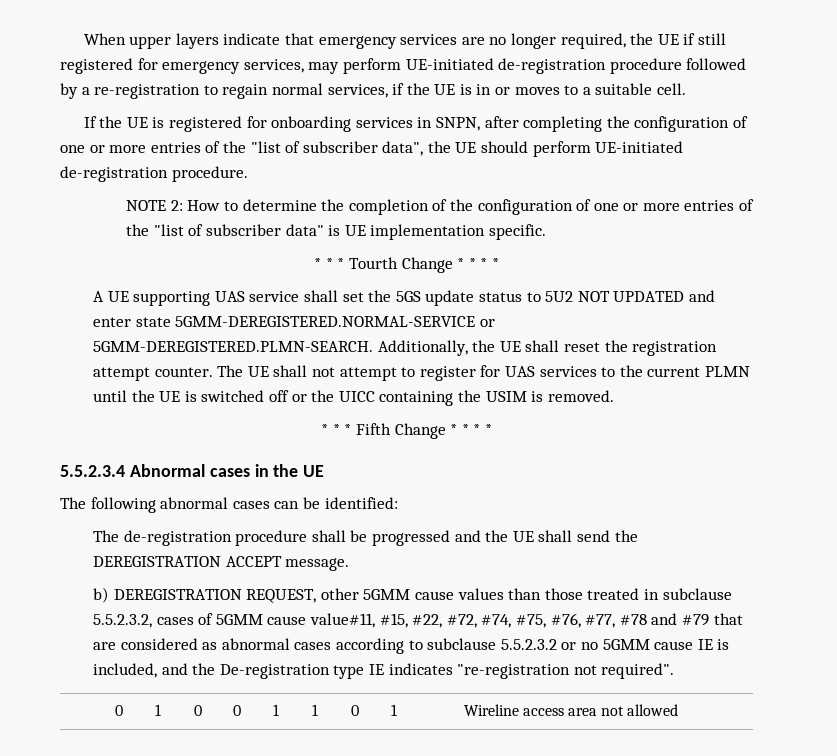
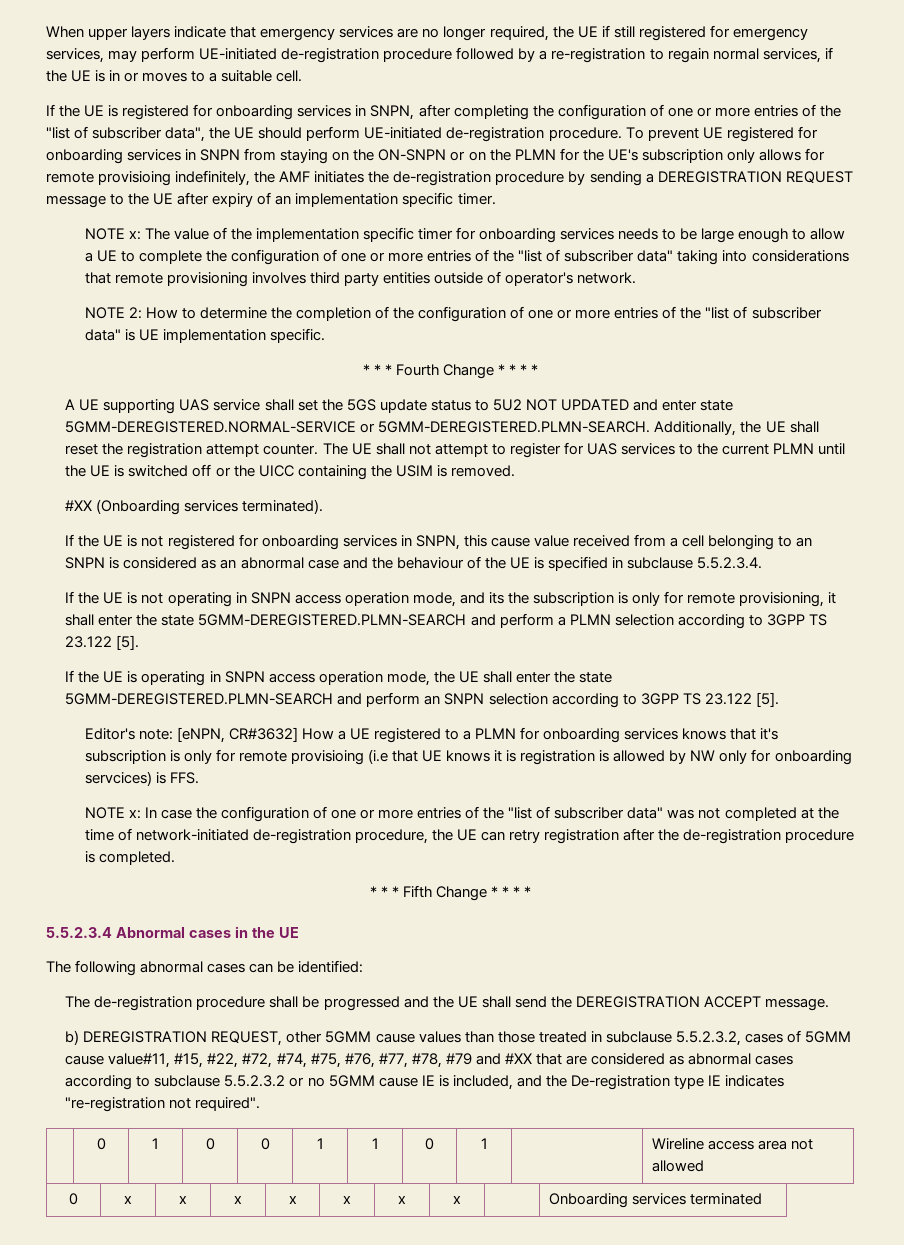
+ To prevent UE registered for onboarding services in SNPN from staying on the ON-SNPN or on the PLMN for the UE's subscription only allows for remote provisioing indefinitely, the AMF initiates the de-registration procedure by sending a DEREGISTRATION REQUEST message to the UE after expiry of an implementation specific timer.
+ NOTE x: The value of the implementation specific timer for onboarding services needs to be large enough to allow a UE to complete the configuration of one or more entries of the "list of subscriber data" taking into considerations that remote provisioning involves third party entities outside of operator's network.
- * * * Tourth Change * * * *
+ * * * Fourth Change * * * *
+ #XX (Onboarding services terminated).
+ If the UE is not registered for onboarding services in SNPN, this cause value received from a cell belonging to an SNPN is considered as an abnormal case and the behaviour of the UE is specified in subclause 5.5.2.3.4.
+ If the UE is not operating in SNPN access operation mode, and its the subscription is only for remote provisioning, it shall enter the state 5GMM-DEREGISTERED.PLMN-SEARCH and perform a PLMN selection according to 3GPP TS 23.122 [5].
+ If the UE is operating in SNPN access operation mode, the UE shall enter the state 5GMM-DEREGISTERED.PLMN-SEARCH and perform an SNPN selection according to 3GPP TS 23.122 [5].
+ Editor's note: [eNPN, CR#3632] How a UE registered to a PLMN for onboarding services knows that it's subscription is only for remote provisioing (i.e that UE knows it is registration is allowed by NW only for onboarding servcices) is FFS.
+ NOTE x: In case the configuration of one or more entries of the "list of subscriber data" was not completed at the time of network-initiated de-registration procedure, the UE can retry registration after the de-registration procedure is completed.
- b) DEREGISTRATION REQUEST, other 5GMM cause values than those treated in subclause 5.5.2.3.2, cases of 5GMM cause value#11, #15, #22, #72, #74, #75, #76, #77, #78 and #79 that are considered as abnormal cases according to subclause 5.5.2.3.2 or no 5GMM cause IE is included, and the De-registration type IE indicates "re-registration not required".
+ b) DEREGISTRATION REQUEST, other 5GMM cause values than those treated in subclause 5.5.2.3.2, cases of 5GMM cause value#11, #15, #22, #72, #74, #75, #76, #77, #78, #79 and #XX that are considered as abnormal cases according to subclause 5.5.2.3.2 or no 5GMM cause IE is included, and the De-registration type IE indicates "re-registration not required".
+ 0 | x | x | x | x | x | x | x | | Onboarding services terminated

